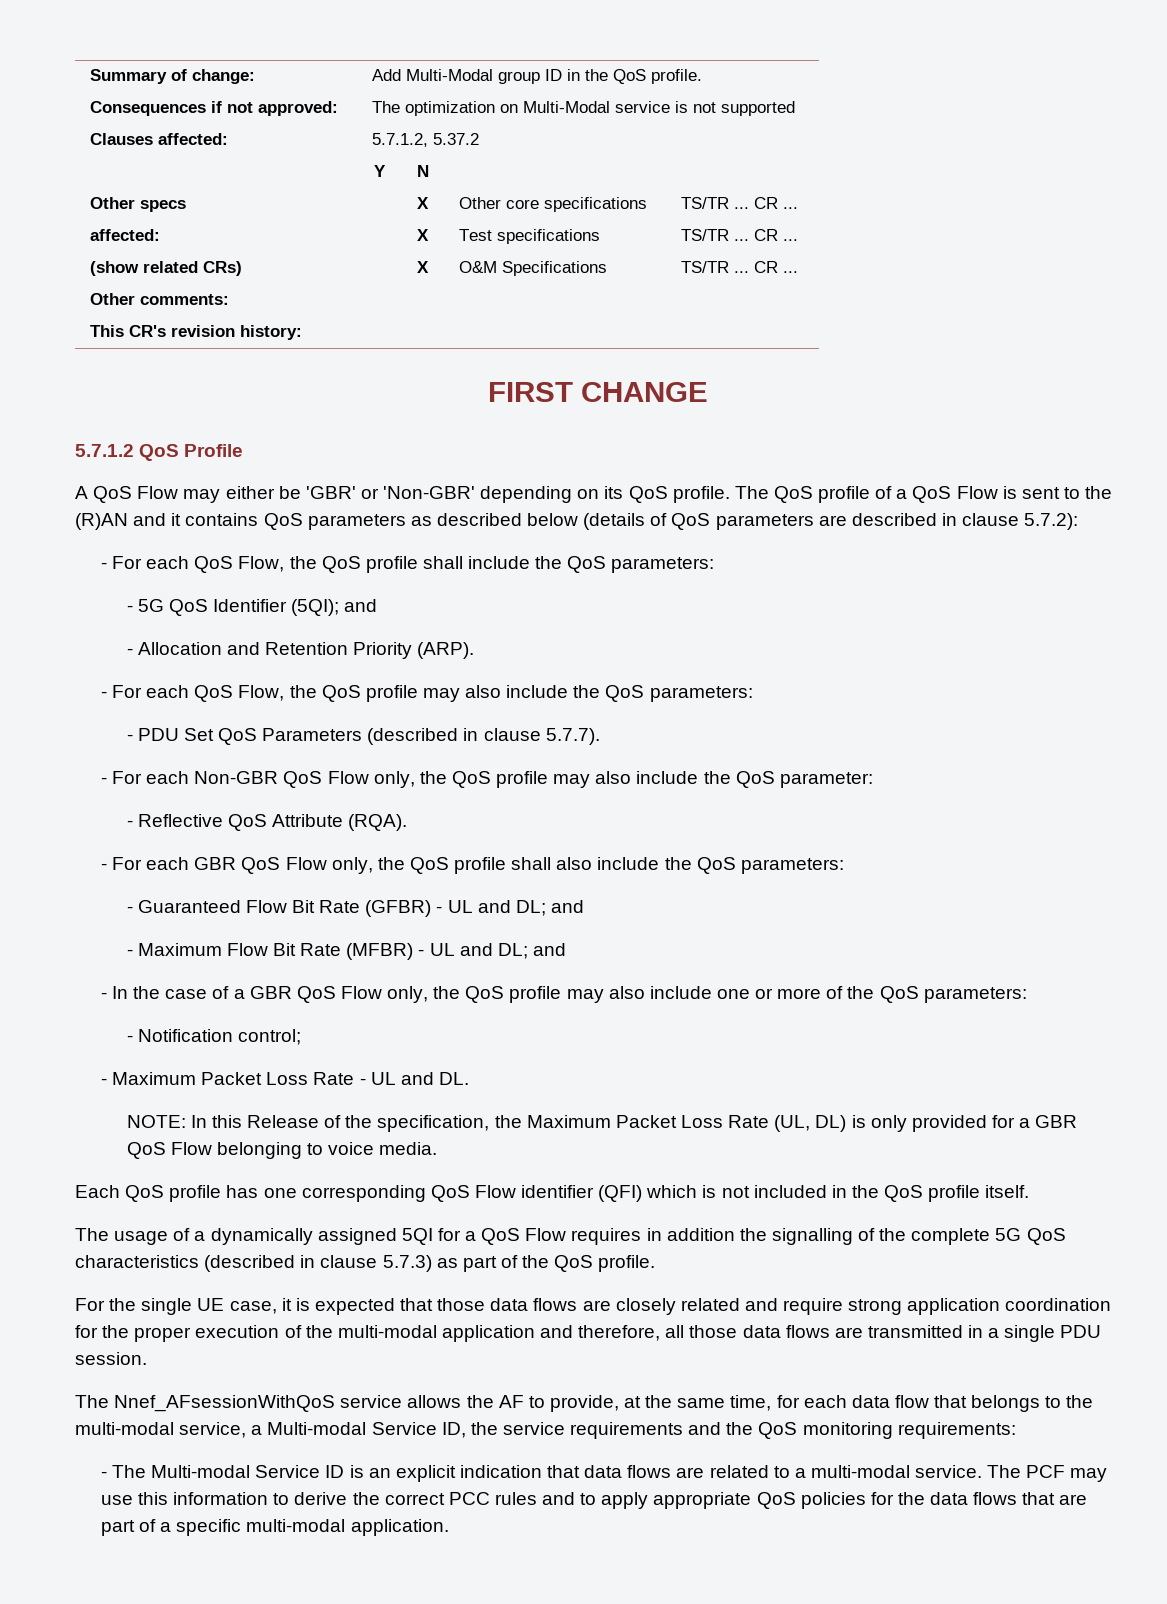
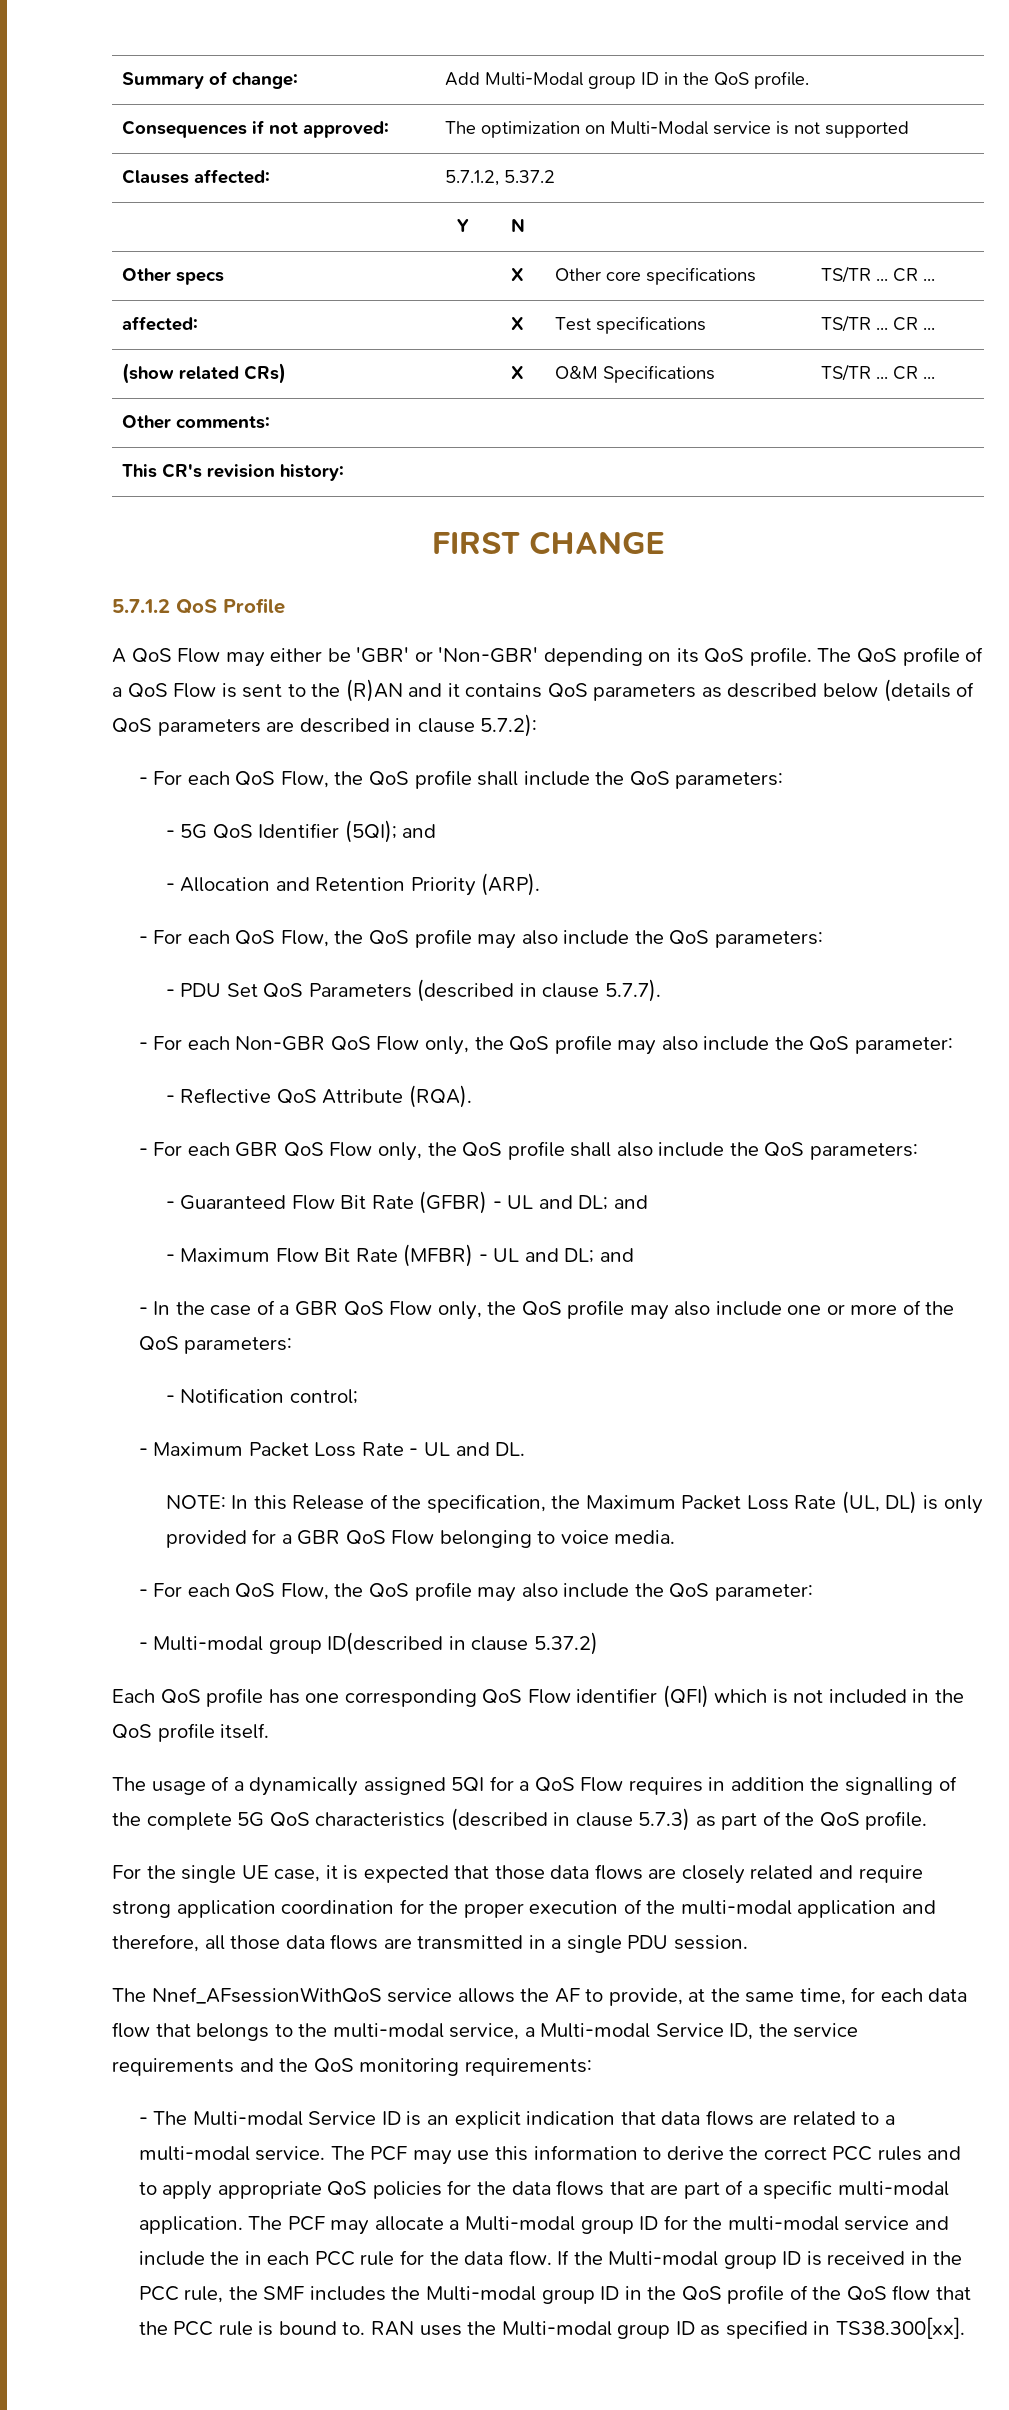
+ - For each QoS Flow, the QoS profile may also include the QoS parameter:
+ - Multi-modal group ID(described in clause 5.37.2)
+ The PCF may allocate a Multi-modal group ID for the multi-modal service and include the in each PCC rule for the data flow. If the Multi-modal group ID is received in the PCC rule, the SMF includes the Multi-modal group ID in the QoS profile of the QoS flow that the PCC rule is bound to. RAN uses the Multi-modal group ID as specified in TS38.300[xx].

